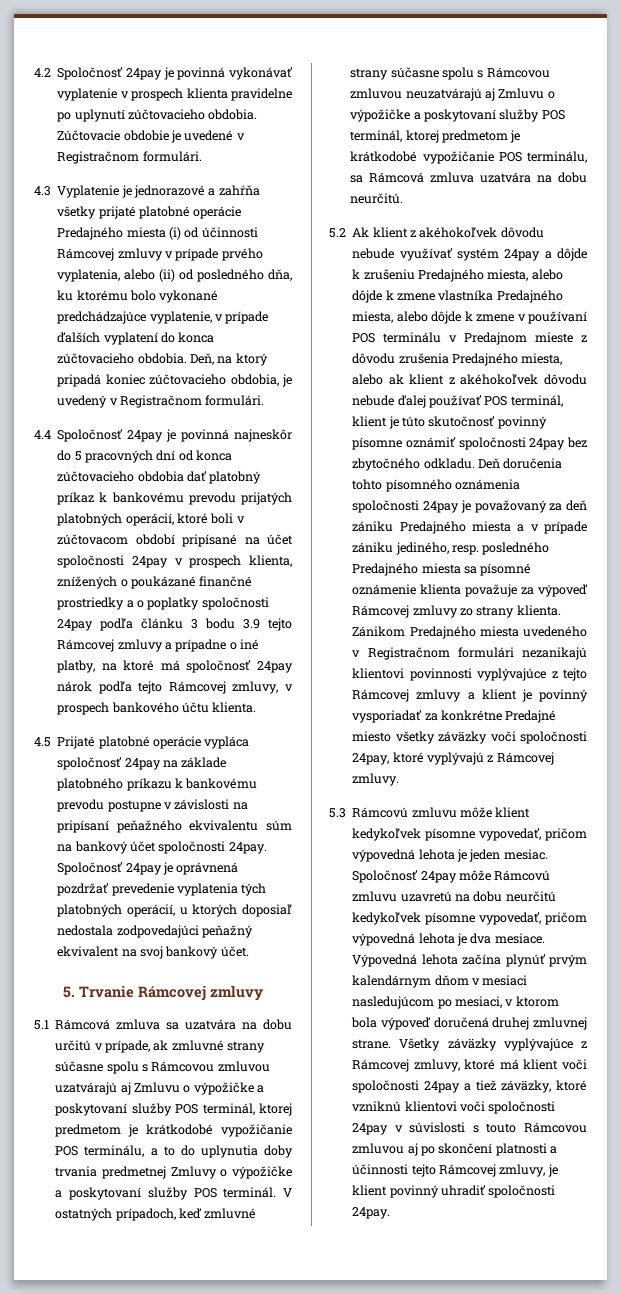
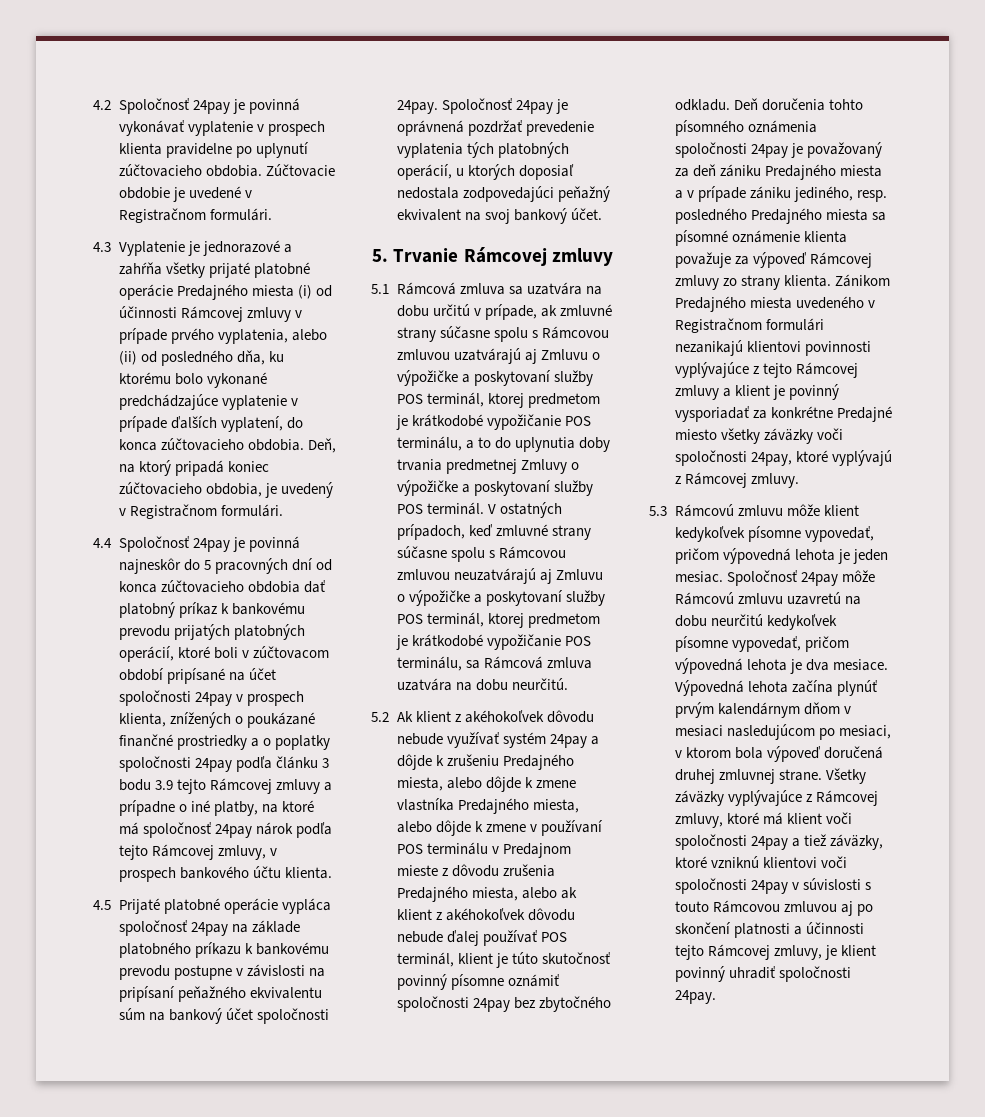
- 4.3 Vyplatenie je jednorazové a zahŕňa všetky prijaté platobné operácie Predajného miesta (i) od účinnosti Rámcovej zmluvy v prípade prvého vyplatenia, alebo (ii) od posledného dňa, ku ktorému bolo vykonané predchádzajúce vyplatenie, v prípade ďalších vyplatení do konca zúčtovacieho obdobia.
+ 4.3 Vyplatenie je jednorazové a zahŕňa všetky prijaté platobné operácie Predajného miesta (i) od účinnosti Rámcovej zmluvy v prípade prvého vyplatenia, alebo (ii) od posledného dňa, ku ktorému bolo vykonané predchádzajúce vyplatenie v prípade ďalších vyplatení, do konca zúčtovacieho obdobia.

